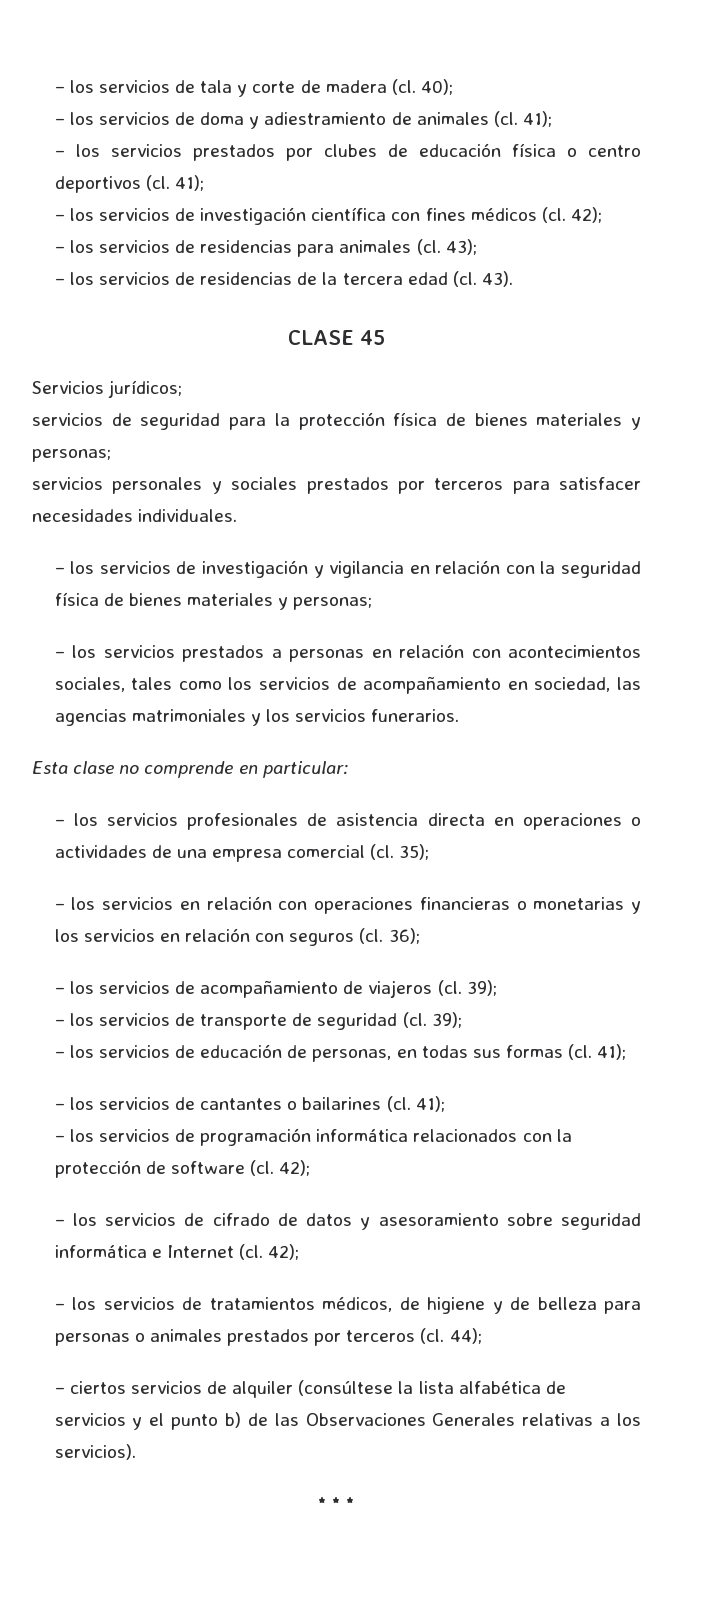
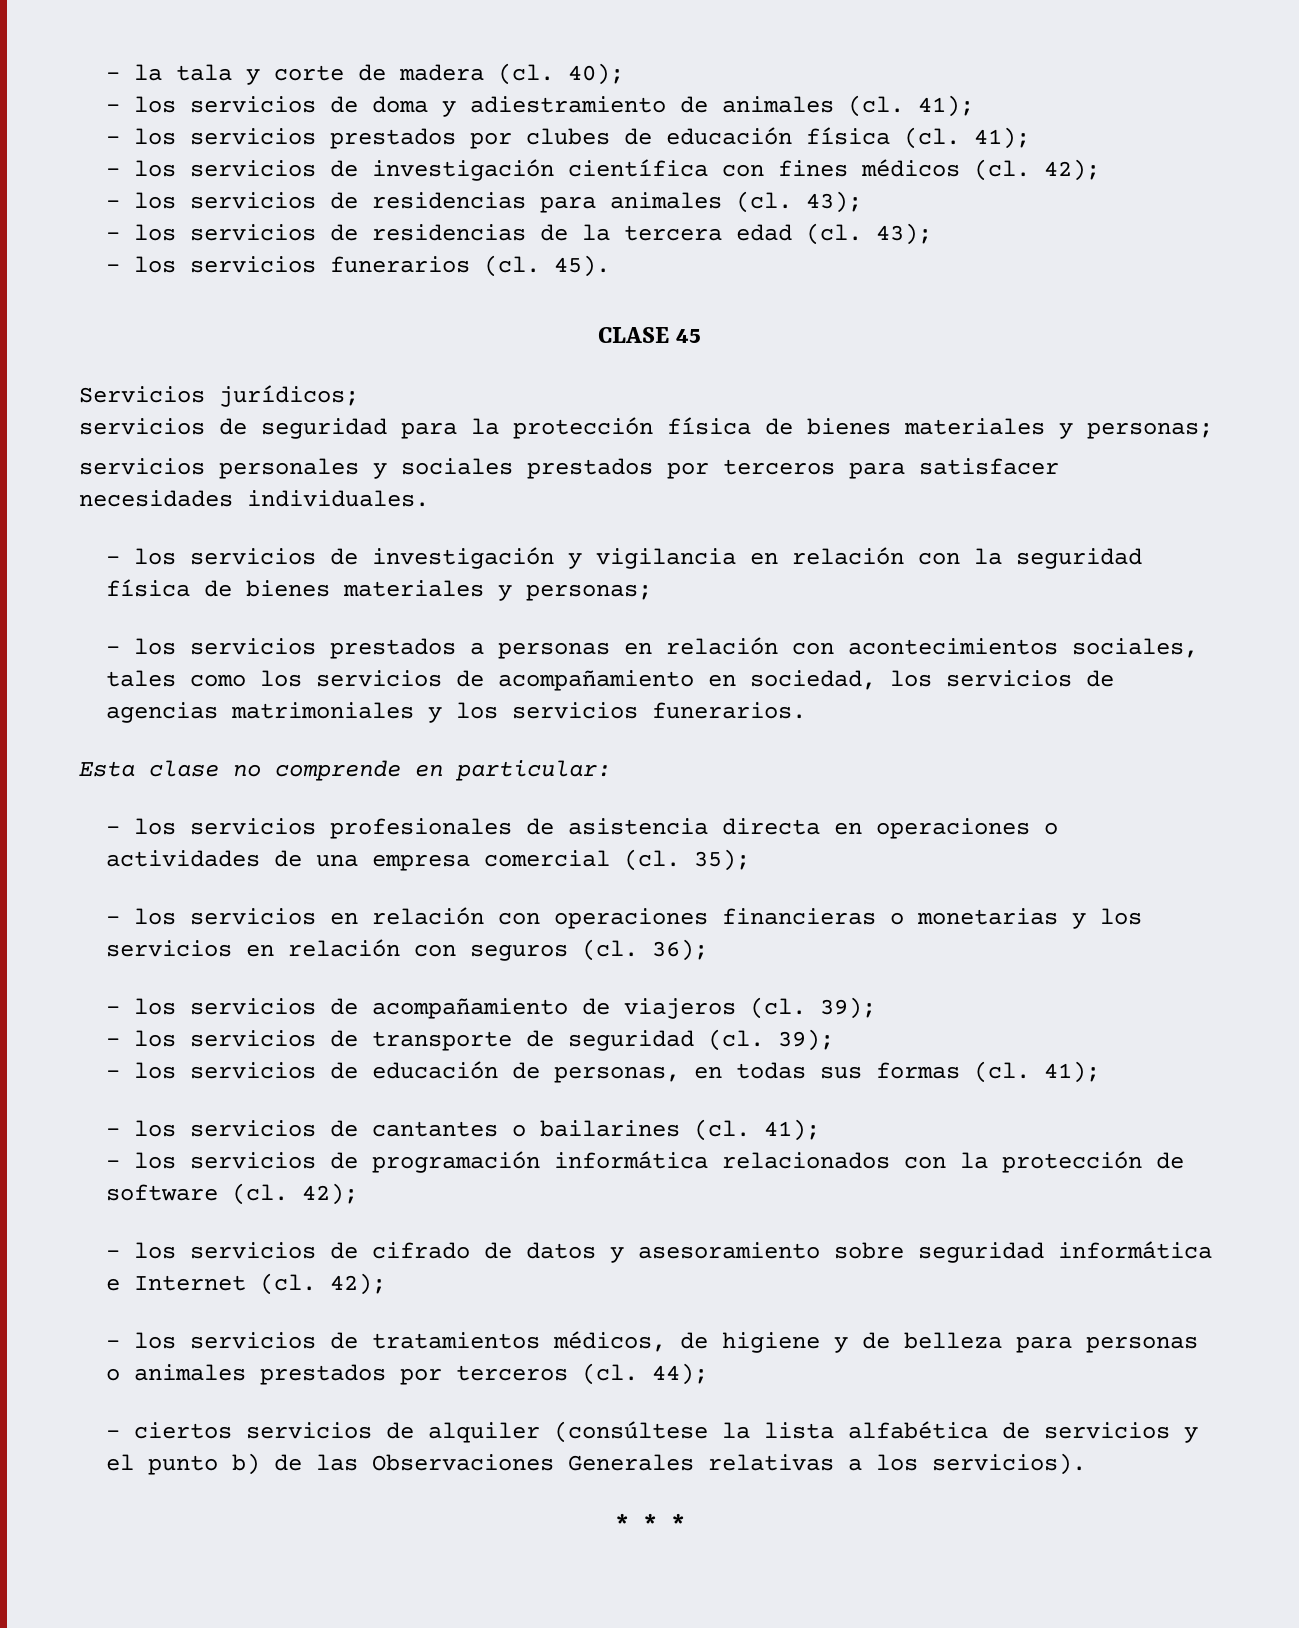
- – los servicios de tala y corte de madera (cl.
+ – la tala y corte de madera (cl.
- – los servicios prestados por clubes de educación física o centro deportivos (cl.
+ – los servicios prestados por clubes de educación física (cl.
- – los servicios de residencias de la tercera edad (cl. 43).
+ – los servicios de residencias de la tercera edad (cl. 43);
+ – los servicios funerarios (cl. 45).
- – los servicios prestados a personas en relación con acontecimientos sociales, tales como los servicios de acompañamiento en sociedad, las agencias matrimoniales y los servicios funerarios.
+ – los servicios prestados a personas en relación con acontecimientos sociales, tales como los servicios de acompañamiento en sociedad, los servicios de agencias matrimoniales y los servicios funerarios.

